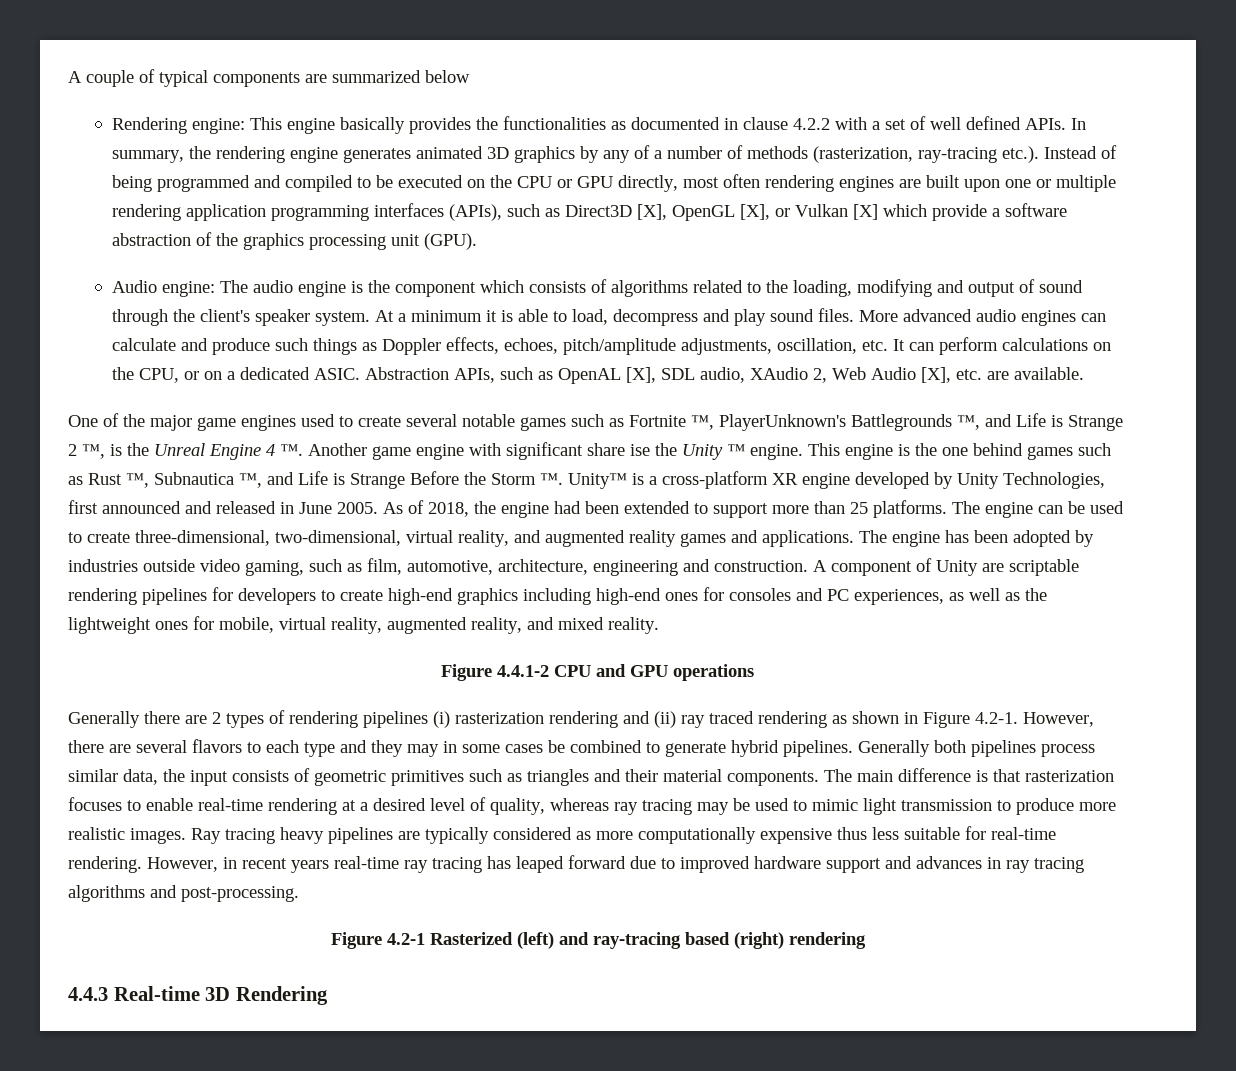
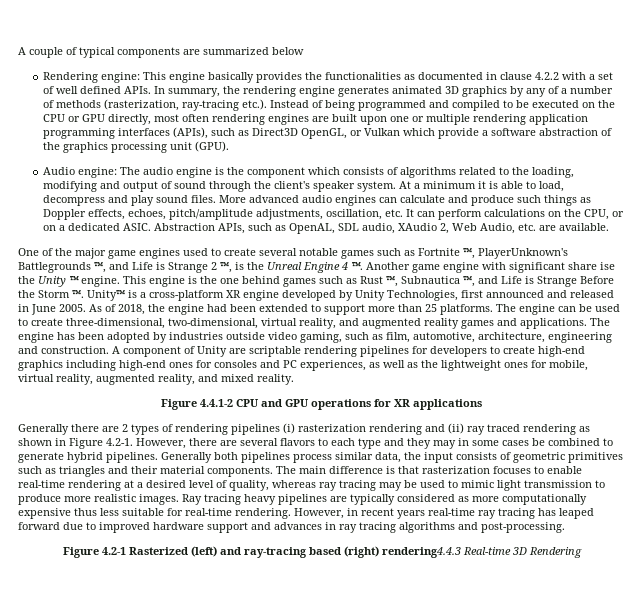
- In summary, the rendering engine generates animated 3D graphics by any of a number of methods (rasterization, ray-tracing etc.). Instead of being programmed and compiled to be executed on the CPU or GPU directly, most often rendering engines are built upon one or multiple rendering application programming interfaces (APIs), such as Direct3D [X], OpenGL [X], or Vulkan [X] which provide a software abstraction of the graphics processing unit (GPU).
+ In summary, the rendering engine generates animated 3D graphics by any of a number of methods (rasterization, ray-tracing etc.). Instead of being programmed and compiled to be executed on the CPU or GPU directly, most often rendering engines are built upon one or multiple rendering application programming interfaces (APIs), such as Direct3D OpenGL, or Vulkan which provide a software abstraction of the graphics processing unit (GPU).
- Abstraction APIs, such as OpenAL [X], SDL audio, XAudio 2, Web Audio [X], etc. are available.
+ Abstraction APIs, such as OpenAL, SDL audio, XAudio 2, Web Audio, etc. are available.
- Figure 4.4.1-2 CPU and GPU operations
+ Figure 4.4.1-2 CPU and GPU operations for XR applications
- Figure 4.2-1 Rasterized (left) and ray-tracing based (right) rendering
- 4.4.3 Real-time 3D Rendering
+ Figure 4.2-1 Rasterized (left) and ray-tracing based (right) rendering4.4.3 Real-time 3D Rendering

